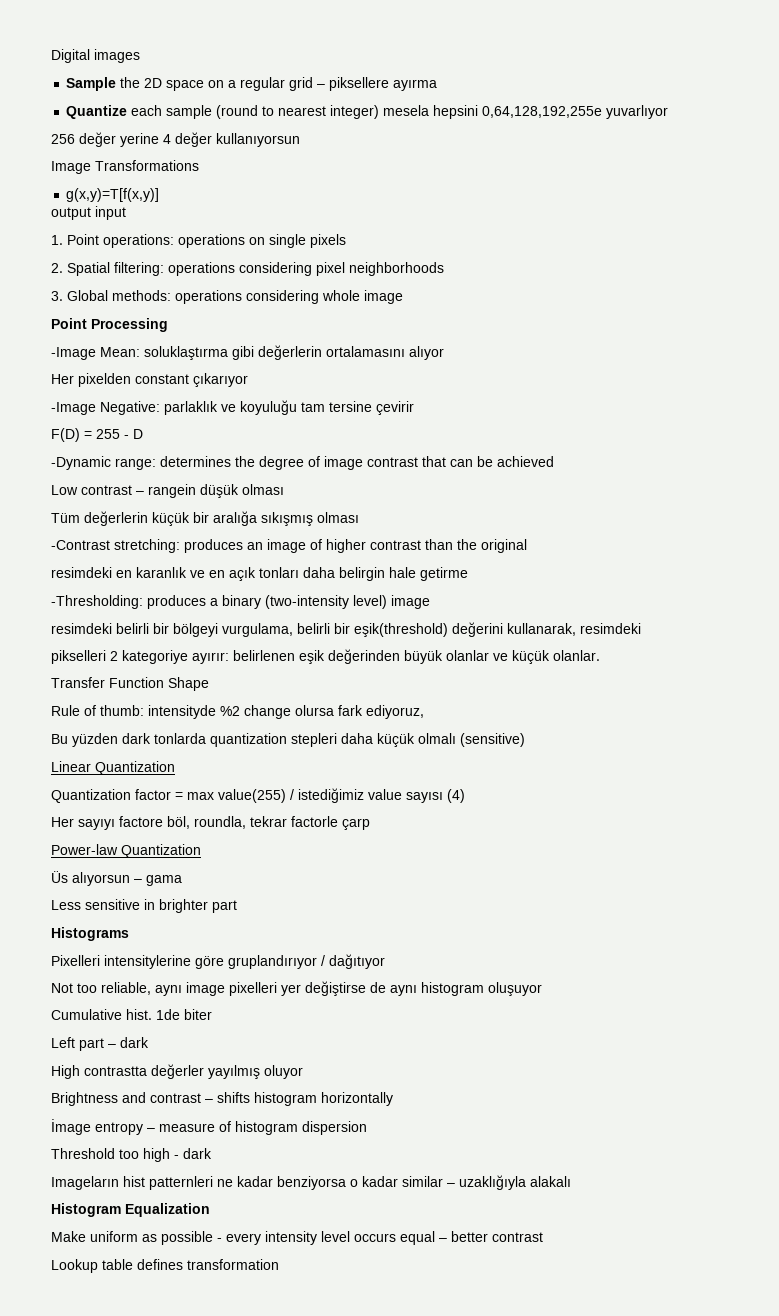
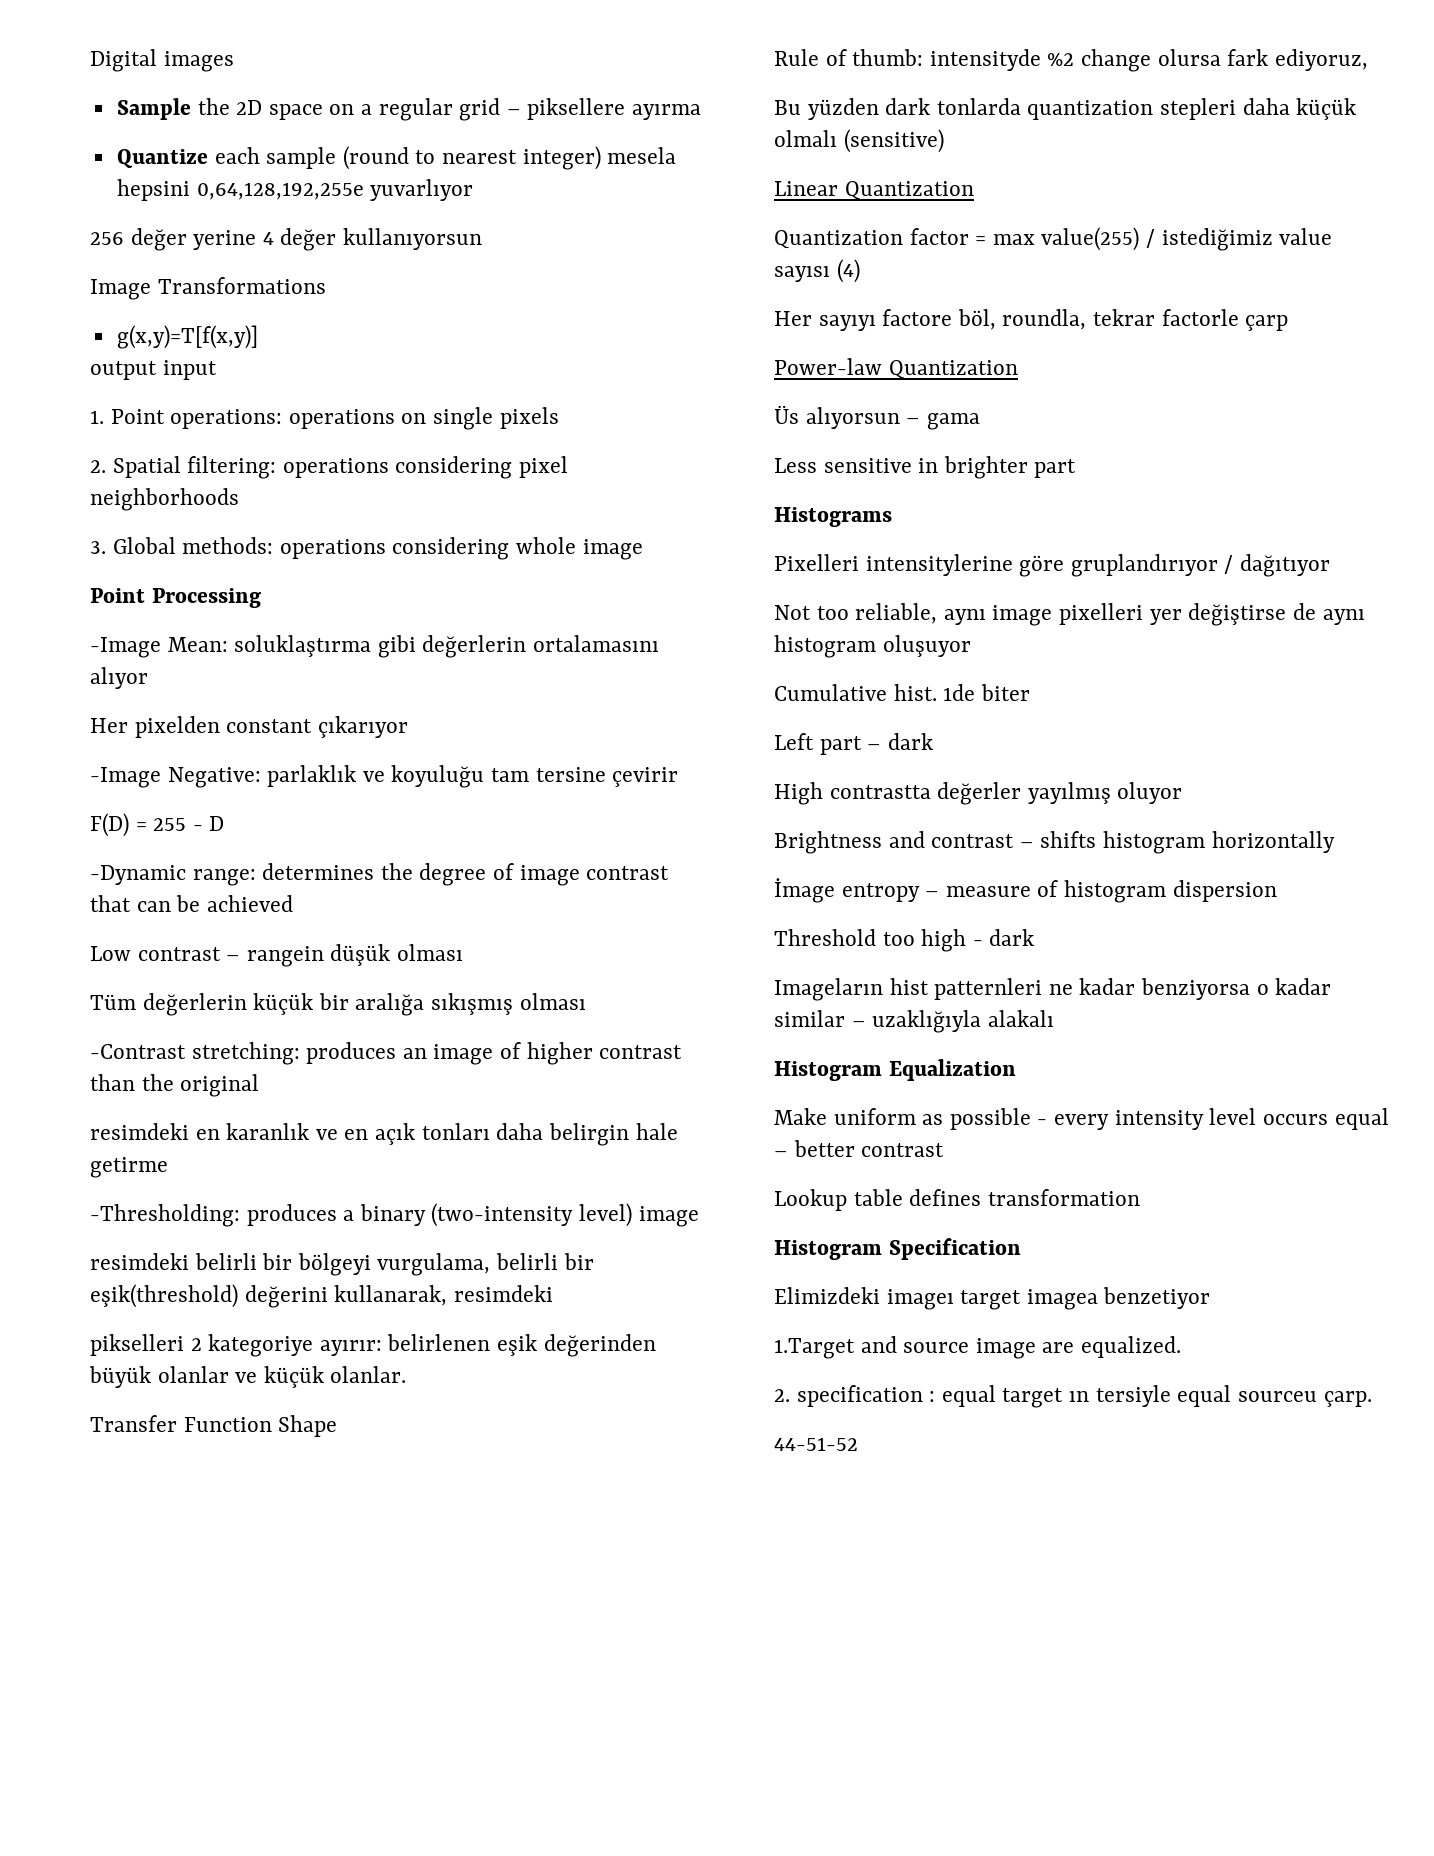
+ Histogram Specification
+ Elimizdeki imageı target imagea benzetiyor
+ 1.Target and source image are equalized.
+ 2. specification : equal target ın tersiyle equal sourceu çarp.
+ 44-51-52

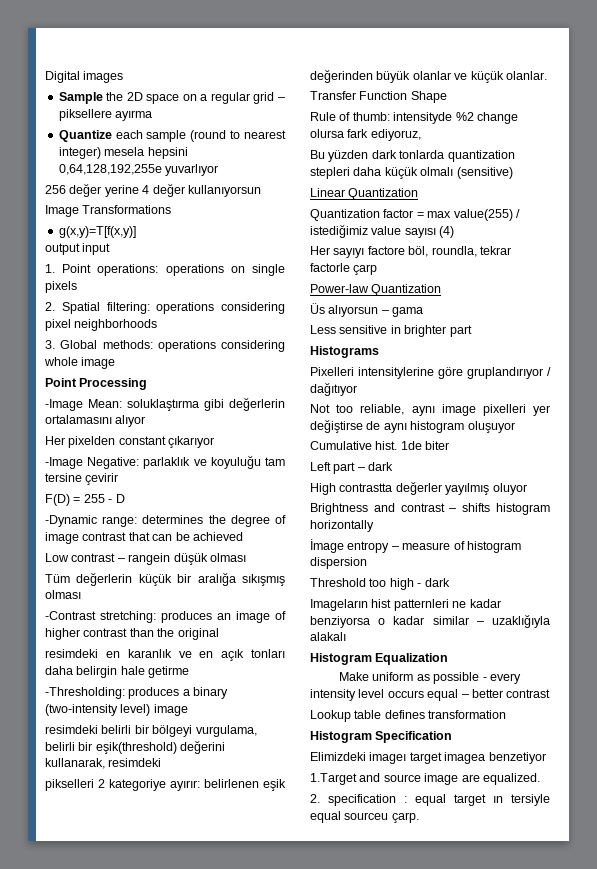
- 44-51-52

